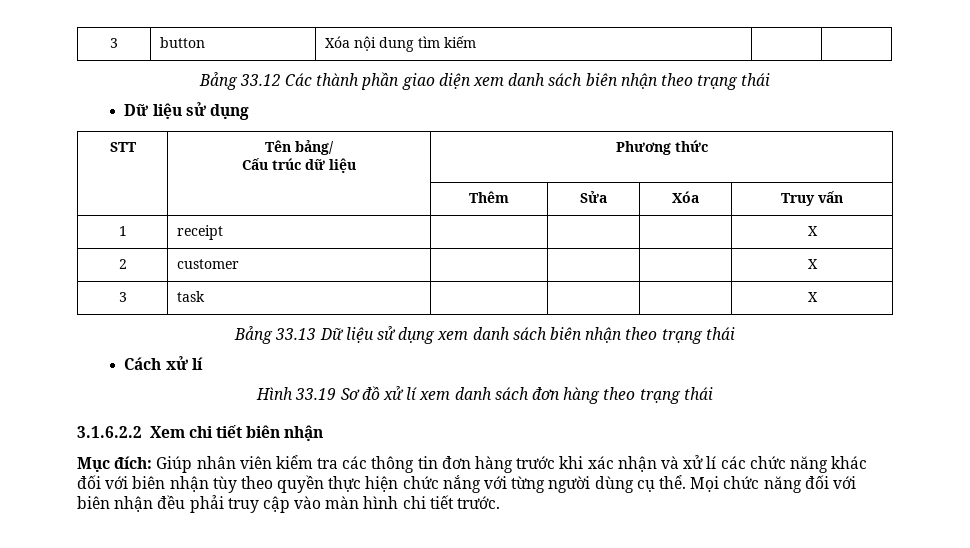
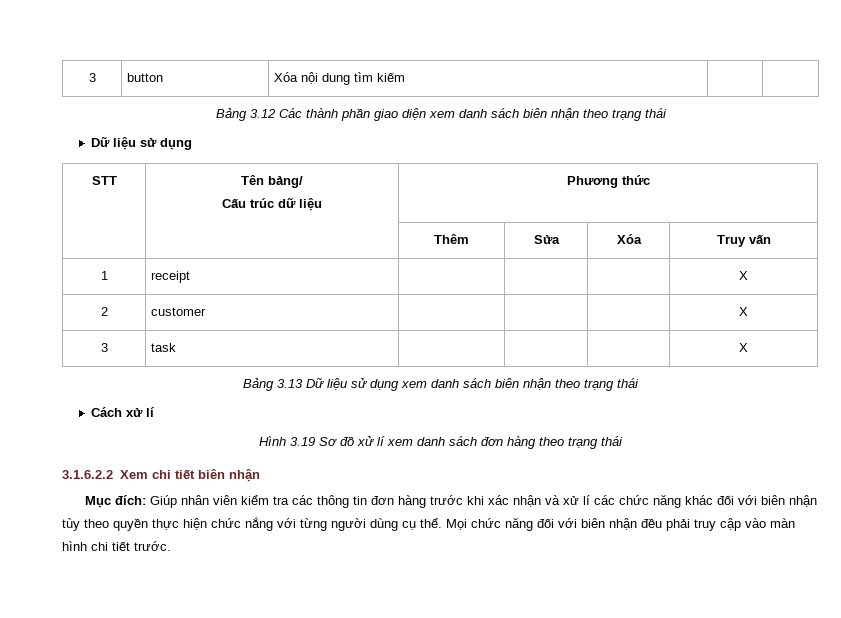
- Bảng 33.12 Các thành phần giao diện xem danh sách biên nhận theo trạng thái
+ Bảng 3.12 Các thành phần giao diện xem danh sách biên nhận theo trạng thái
- Bảng 33.13 Dữ liệu sử dụng xem danh sách biên nhận theo trạng thái
+ Bảng 3.13 Dữ liệu sử dụng xem danh sách biên nhận theo trạng thái
- Hình 33.19 Sơ đồ xử lí xem danh sách đơn hàng theo trạng thái
+ Hình 3.19 Sơ đồ xử lí xem danh sách đơn hàng theo trạng thái

